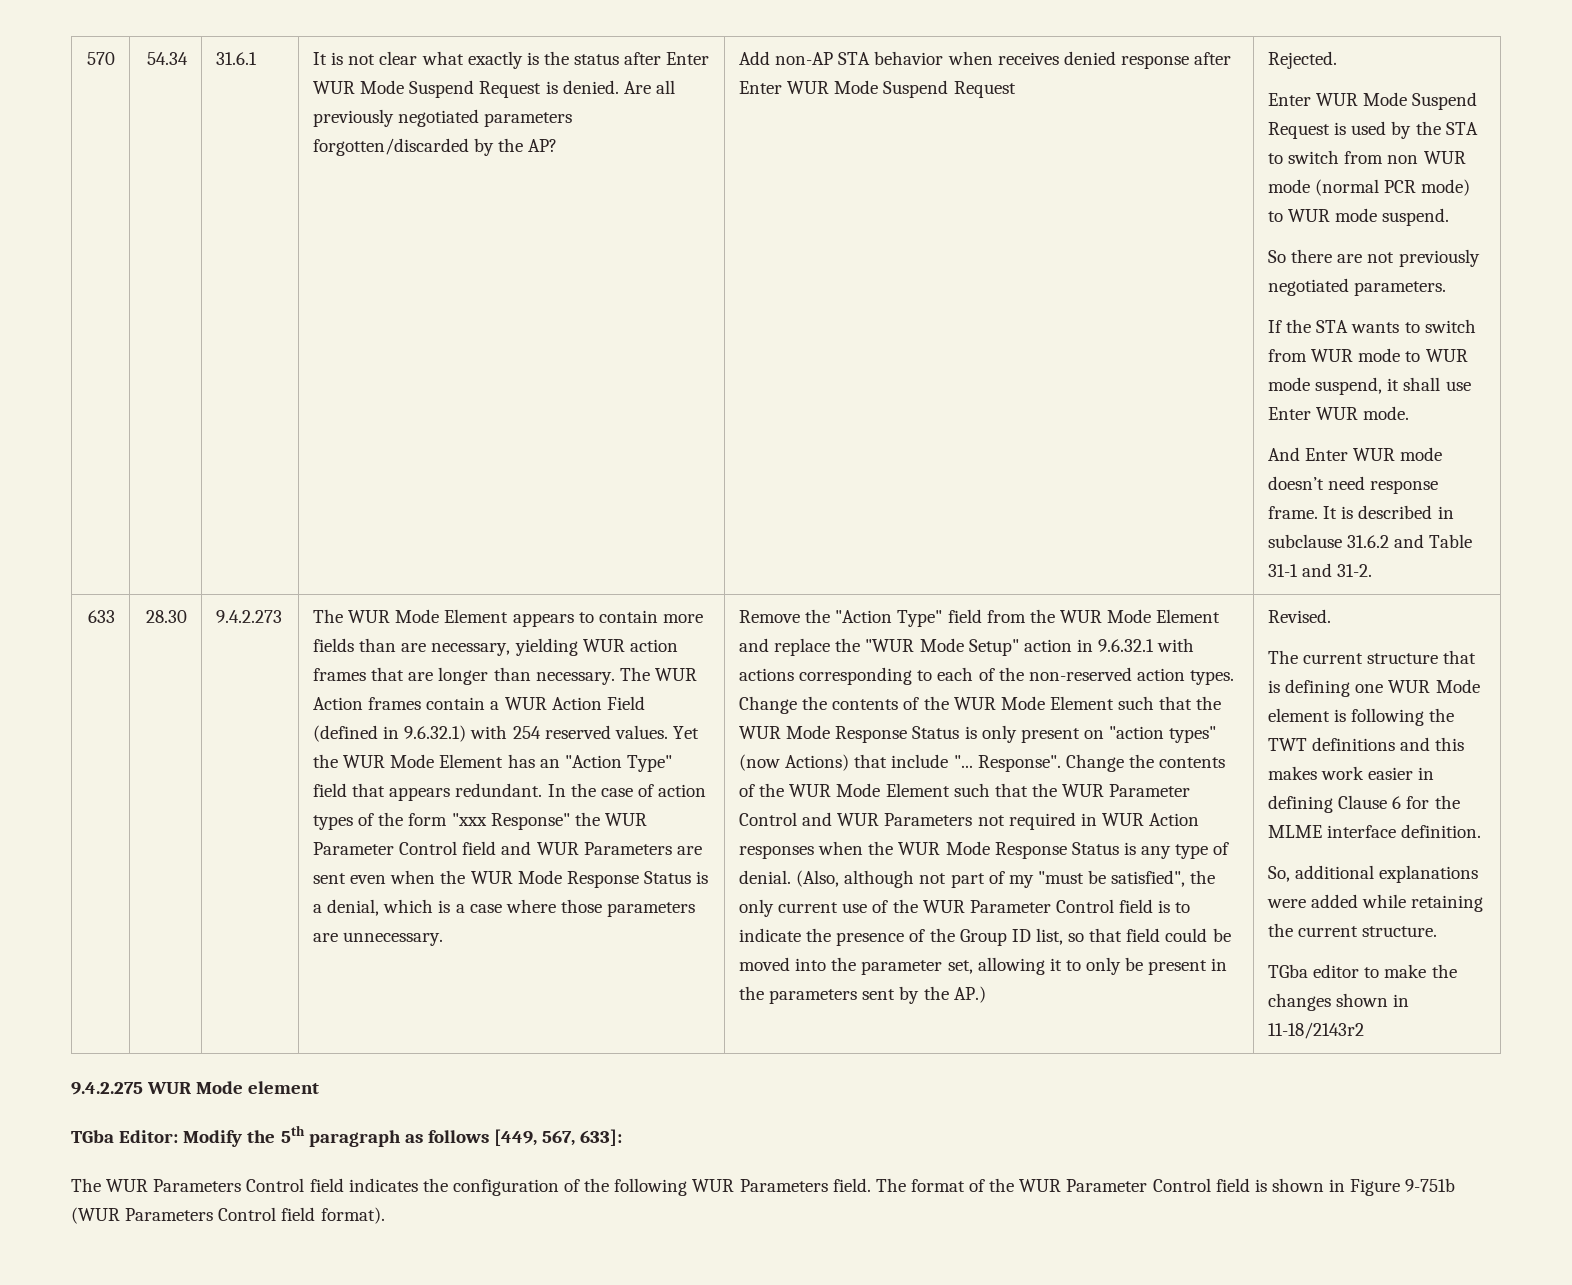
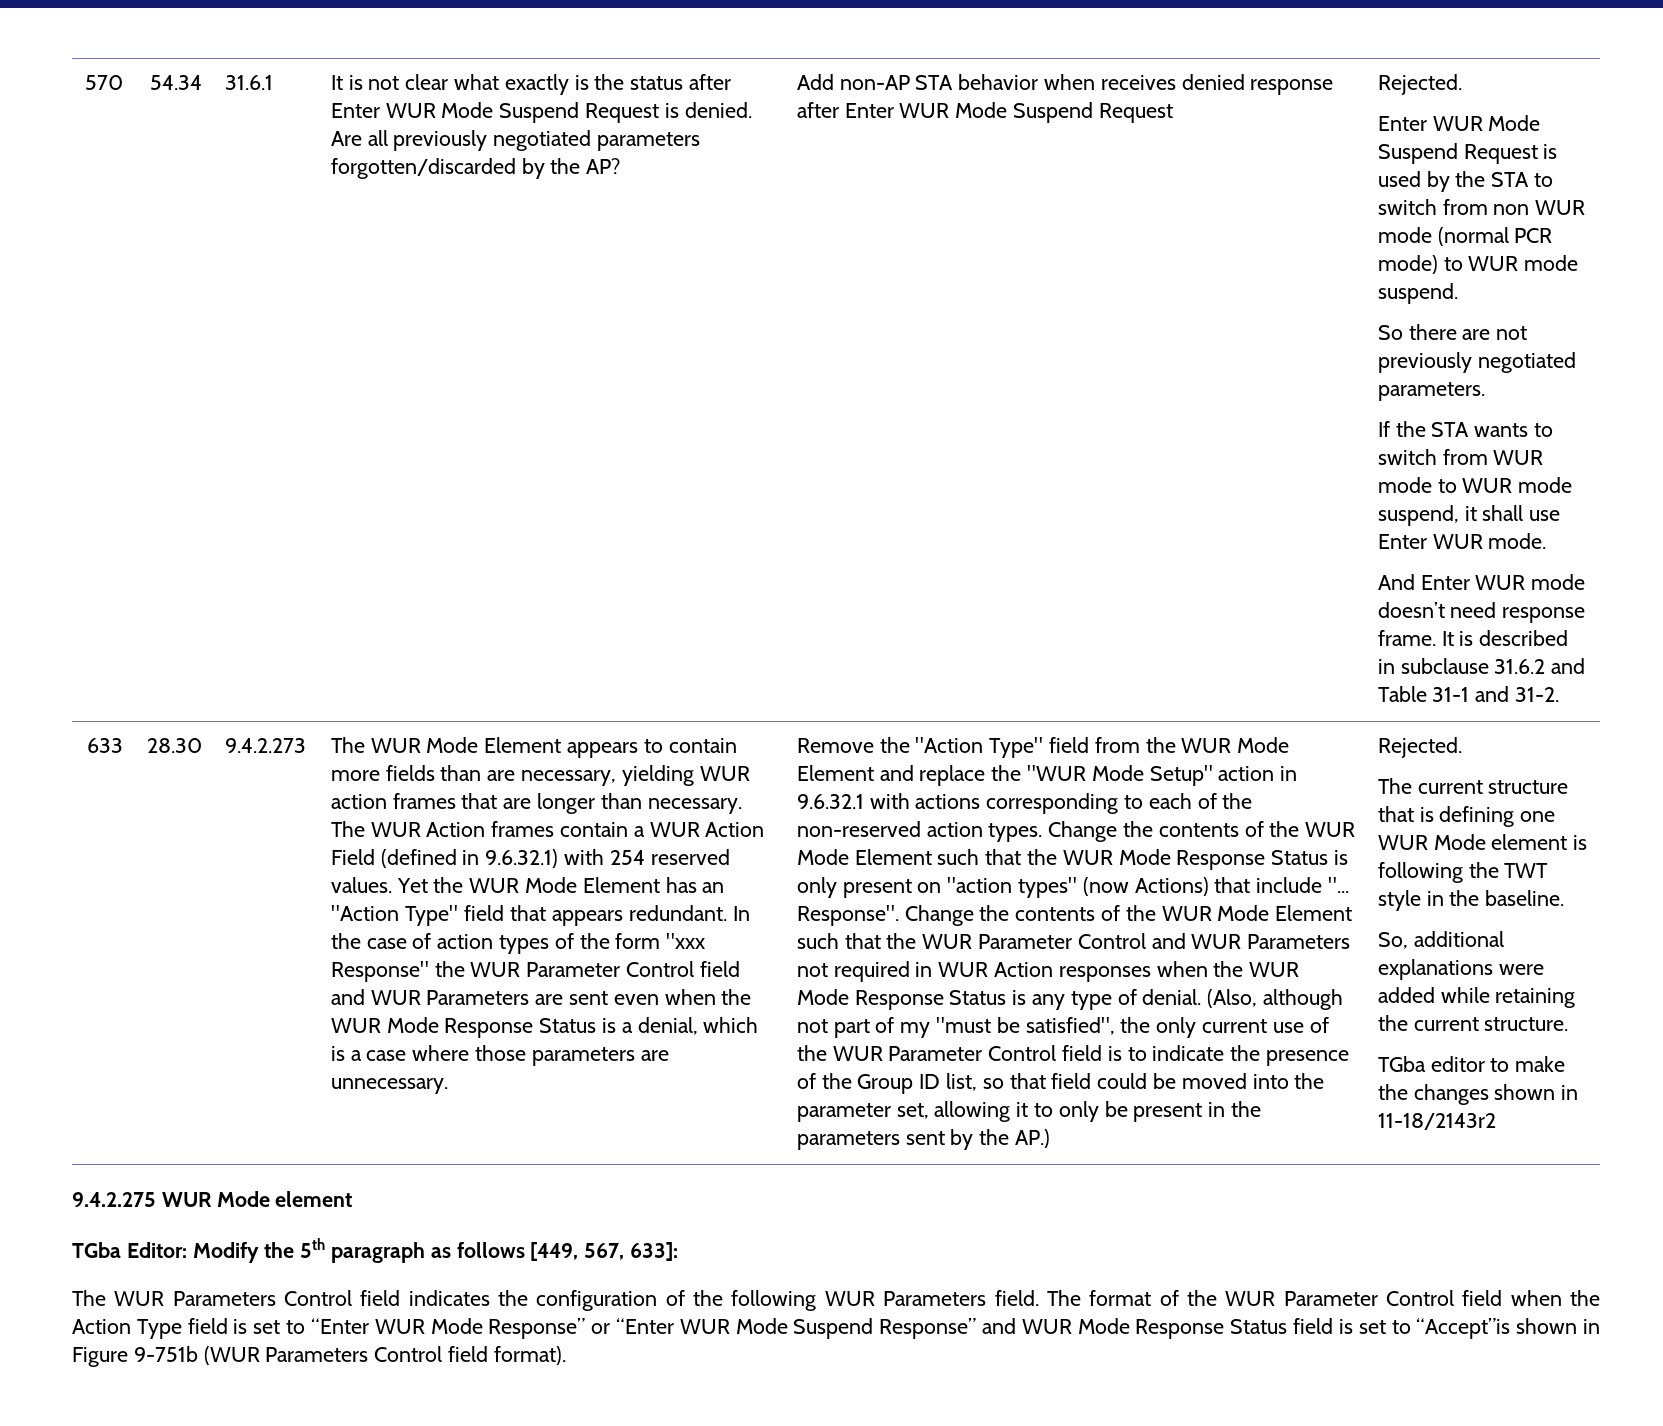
- (Also, although not part of my "must be satisfied", the only current use of the WUR Parameter Control field is to indicate the presence of the Group ID list, so that field could be moved into the parameter set, allowing it to only be present in the parameters sent by the AP.) | Revised.
+ (Also, although not part of my "must be satisfied", the only current use of the WUR Parameter Control field is to indicate the presence of the Group ID list, so that field could be moved into the parameter set, allowing it to only be present in the parameters sent by the AP.) | Rejected.
- The current structure that is defining one WUR Mode element is following the TWT definitions and this makes work easier in defining Clause 6 for the MLME interface definition.
+ The current structure that is defining one WUR Mode element is following the TWT style in the baseline.
- The format of the WUR Parameter Control field is shown in Figure 9-751b (WUR Parameters Control field format).
+ The format of the WUR Parameter Control field when the Action Type field is set to “Enter WUR Mode Response” or “Enter WUR Mode Suspend Response” and WUR Mode Response Status field is set to “Accept”is shown in Figure 9-751b (WUR Parameters Control field format).

